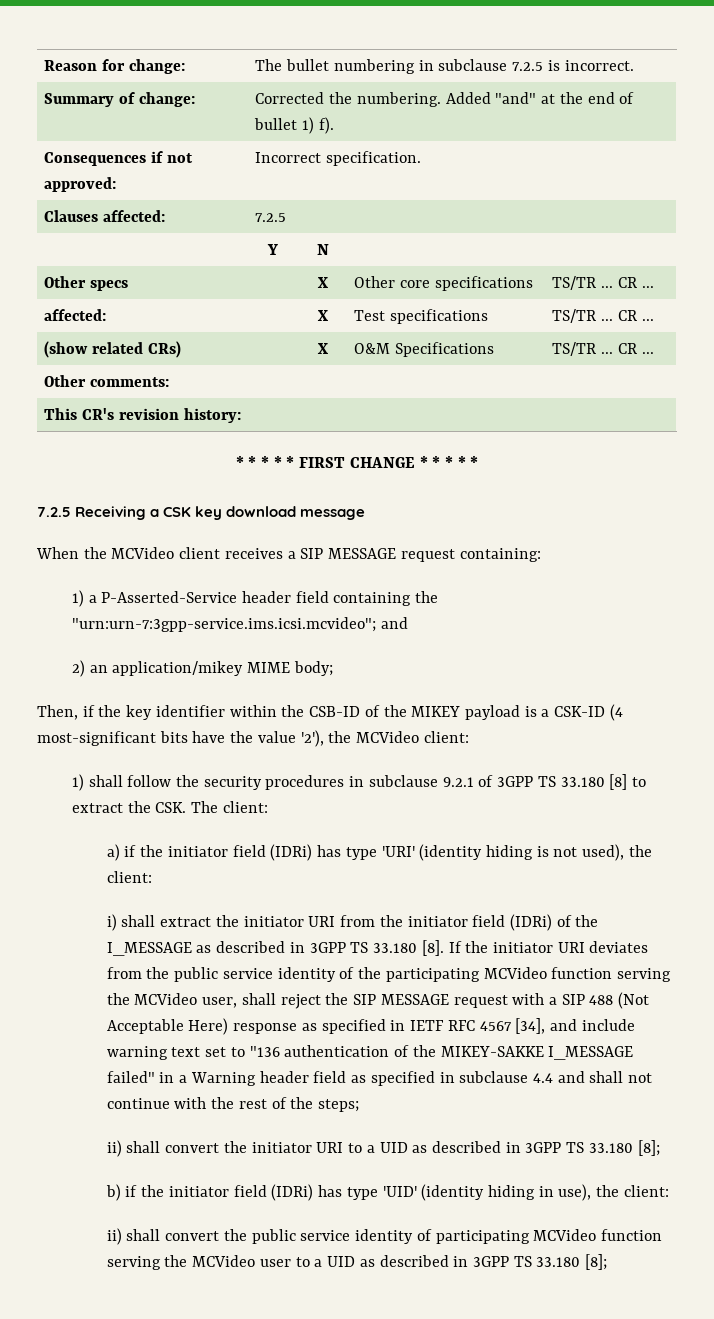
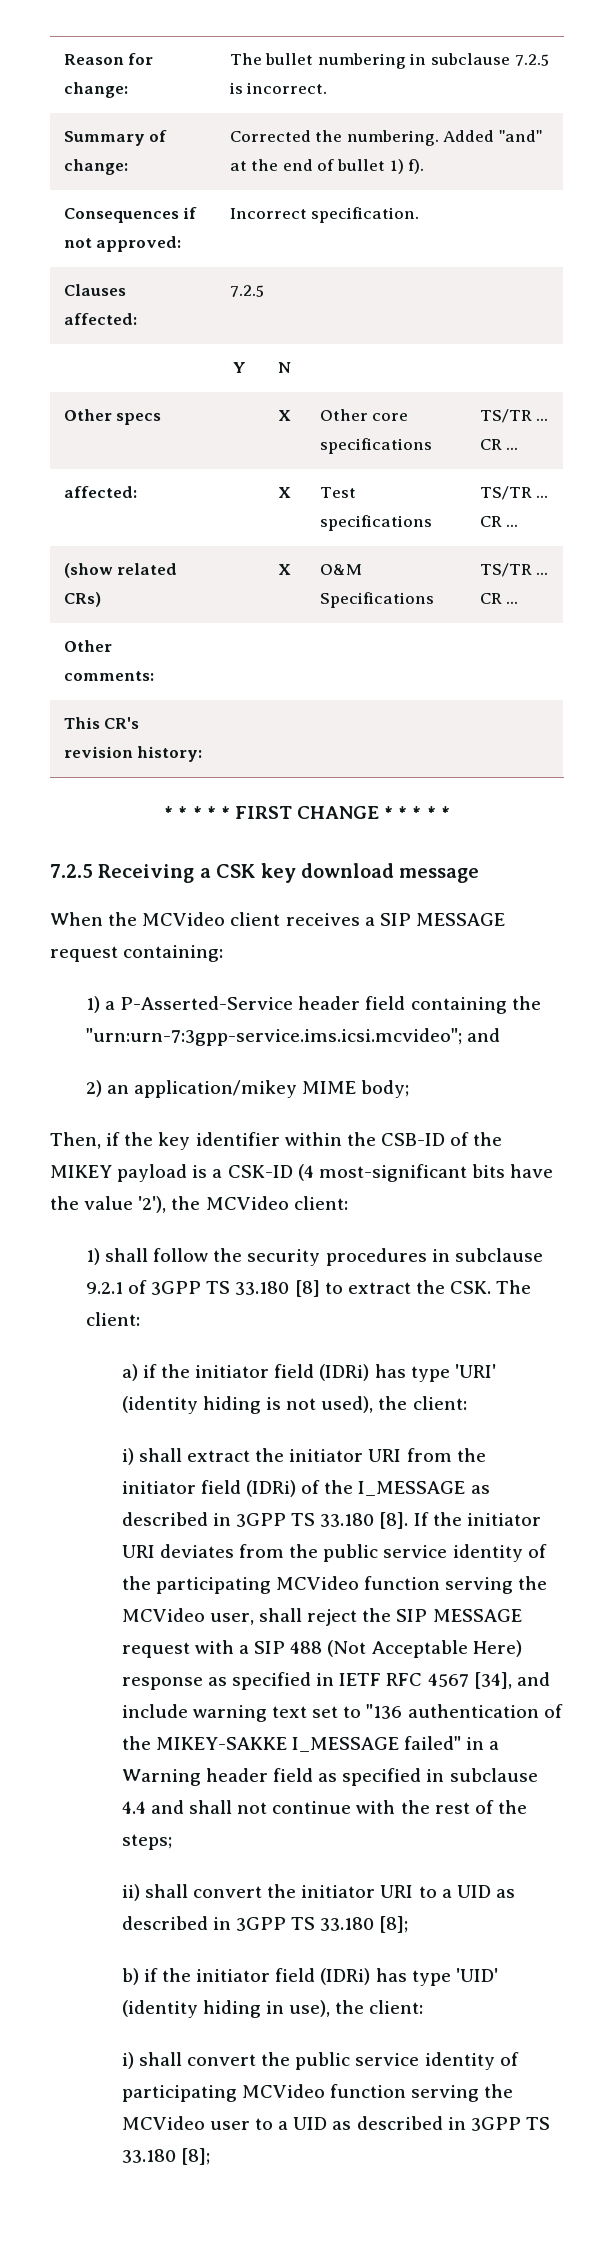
- ii) shall convert the public service identity of participating MCVideo function serving the MCVideo user to a UID as described in 3GPP TS 33.180 [8];
+ i) shall convert the public service identity of participating MCVideo function serving the MCVideo user to a UID as described in 3GPP TS 33.180 [8];

